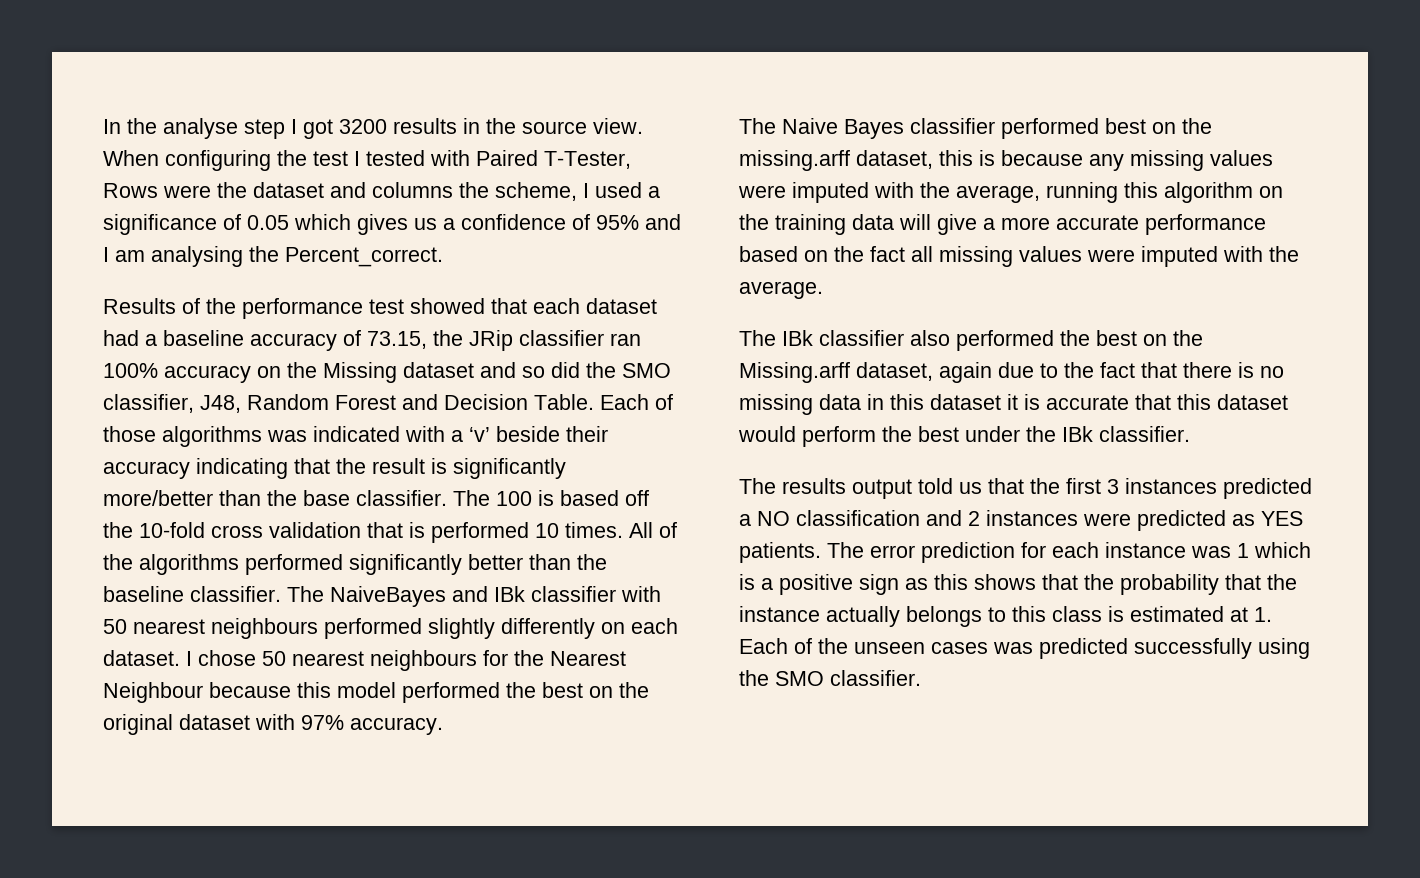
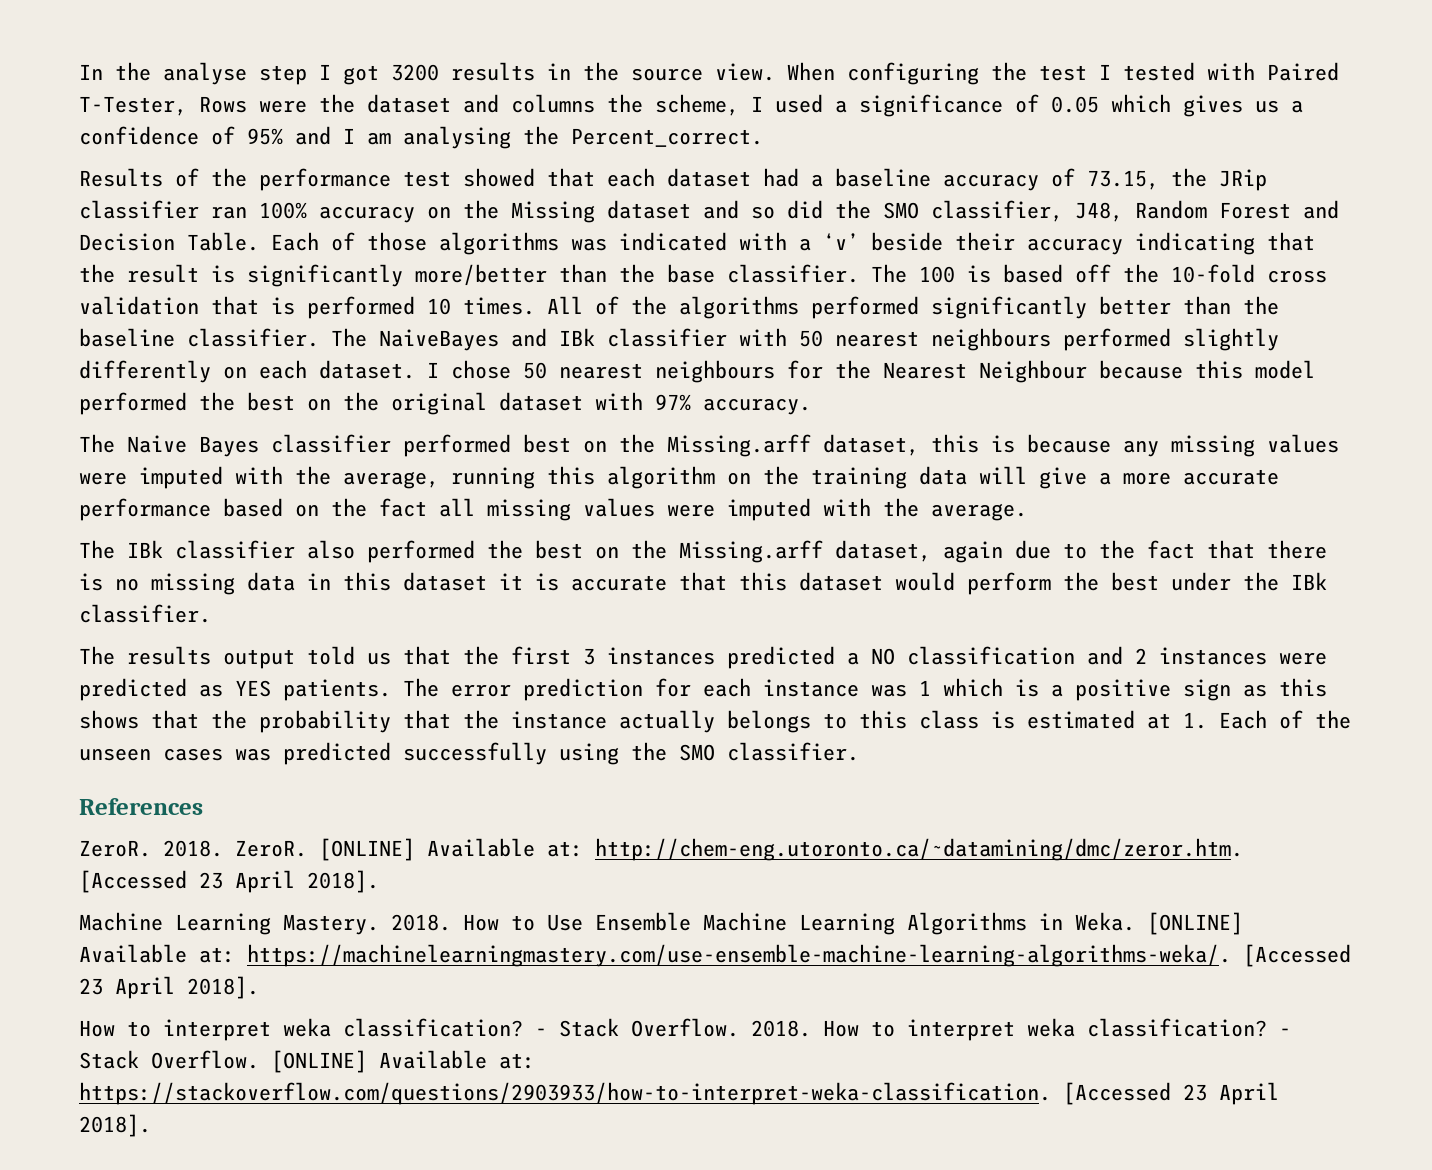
- The Naive Bayes classifier performed best on the missing.arff dataset, this is because any missing values were imputed with the average, running this algorithm on the training data will give a more accurate performance based on the fact all missing values were imputed with the average.
+ The Naive Bayes classifier performed best on the Missing.arff dataset, this is because any missing values were imputed with the average, running this algorithm on the training data will give a more accurate performance based on the fact all missing values were imputed with the average.
+ References
+ ZeroR. 2018. ZeroR. [ONLINE] Available at: http://chem-eng.utoronto.ca/~datamining/dmc/zeror.htm. [Accessed 23 April 2018].
+ Machine Learning Mastery. 2018. How to Use Ensemble Machine Learning Algorithms in Weka. [ONLINE] Available at: https://machinelearningmastery.com/use-ensemble-machine-learning-algorithms-weka/. [Accessed 23 April 2018].
+ How to interpret weka classification? - Stack Overflow. 2018. How to interpret weka classification? - Stack Overflow. [ONLINE] Available at: https://stackoverflow.com/questions/2903933/how-to-interpret-weka-classification. [Accessed 23 April 2018].

